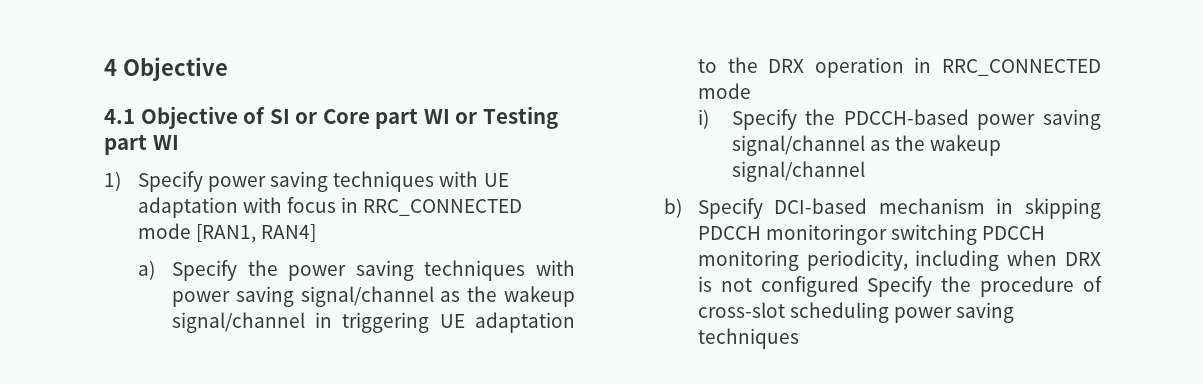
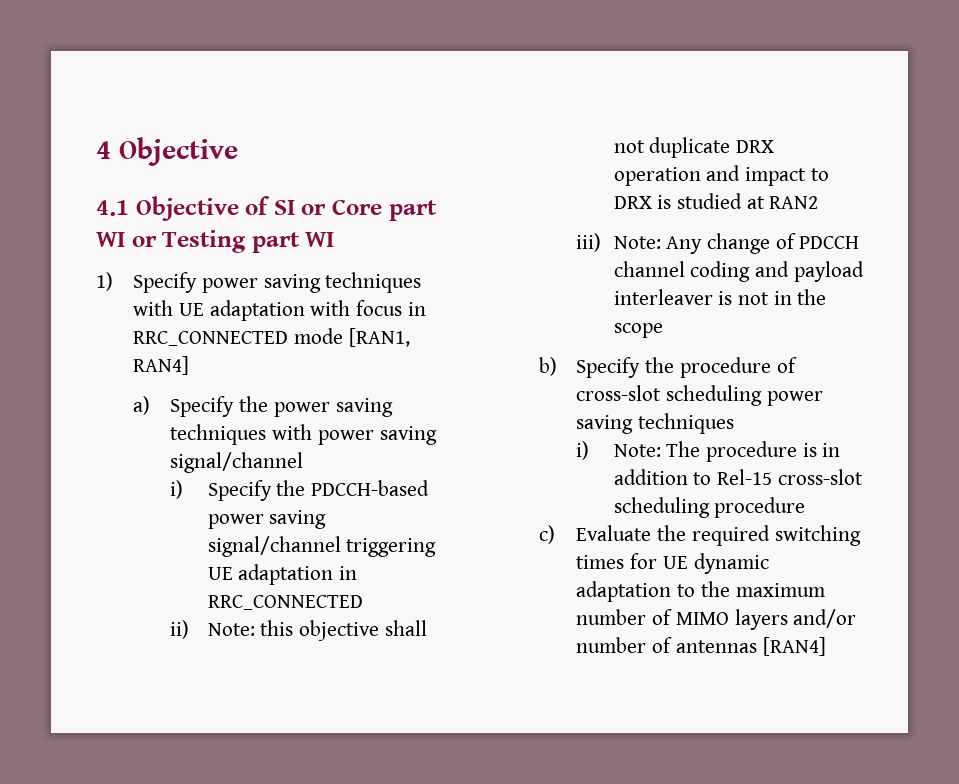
- a) Specify the power saving techniques with power saving signal/channel as the wakeup signal/channel in triggering UE adaptation to the DRX operation in RRC_CONNECTED mode
+ a) Specify the power saving techniques with power saving signal/channel
- i) Specify the PDCCH-based power saving signal/channel as the wakeup signal/channel
- b) Specify DCI-based mechanism in skipping PDCCH monitoringor switching PDCCH monitoring periodicity, including when DRX is not configured Specify the procedure of cross-slot scheduling power saving techniques
+ i) Specify the PDCCH-based power saving signal/channel triggering UE adaptation in RRC_CONNECTED
+ ii) Note: this objective shall not duplicate DRX operation and impact to DRX is studied at RAN2
+ iii) Note: Any change of PDCCH channel coding and payload interleaver is not in the scope
+ b) Specify the procedure of cross-slot scheduling power saving techniques
+ i) Note: The procedure is in addition to Rel-15 cross-slot scheduling procedure
+ c) Evaluate the required switching times for UE dynamic adaptation to the maximum number of MIMO layers and/or number of antennas [RAN4]

